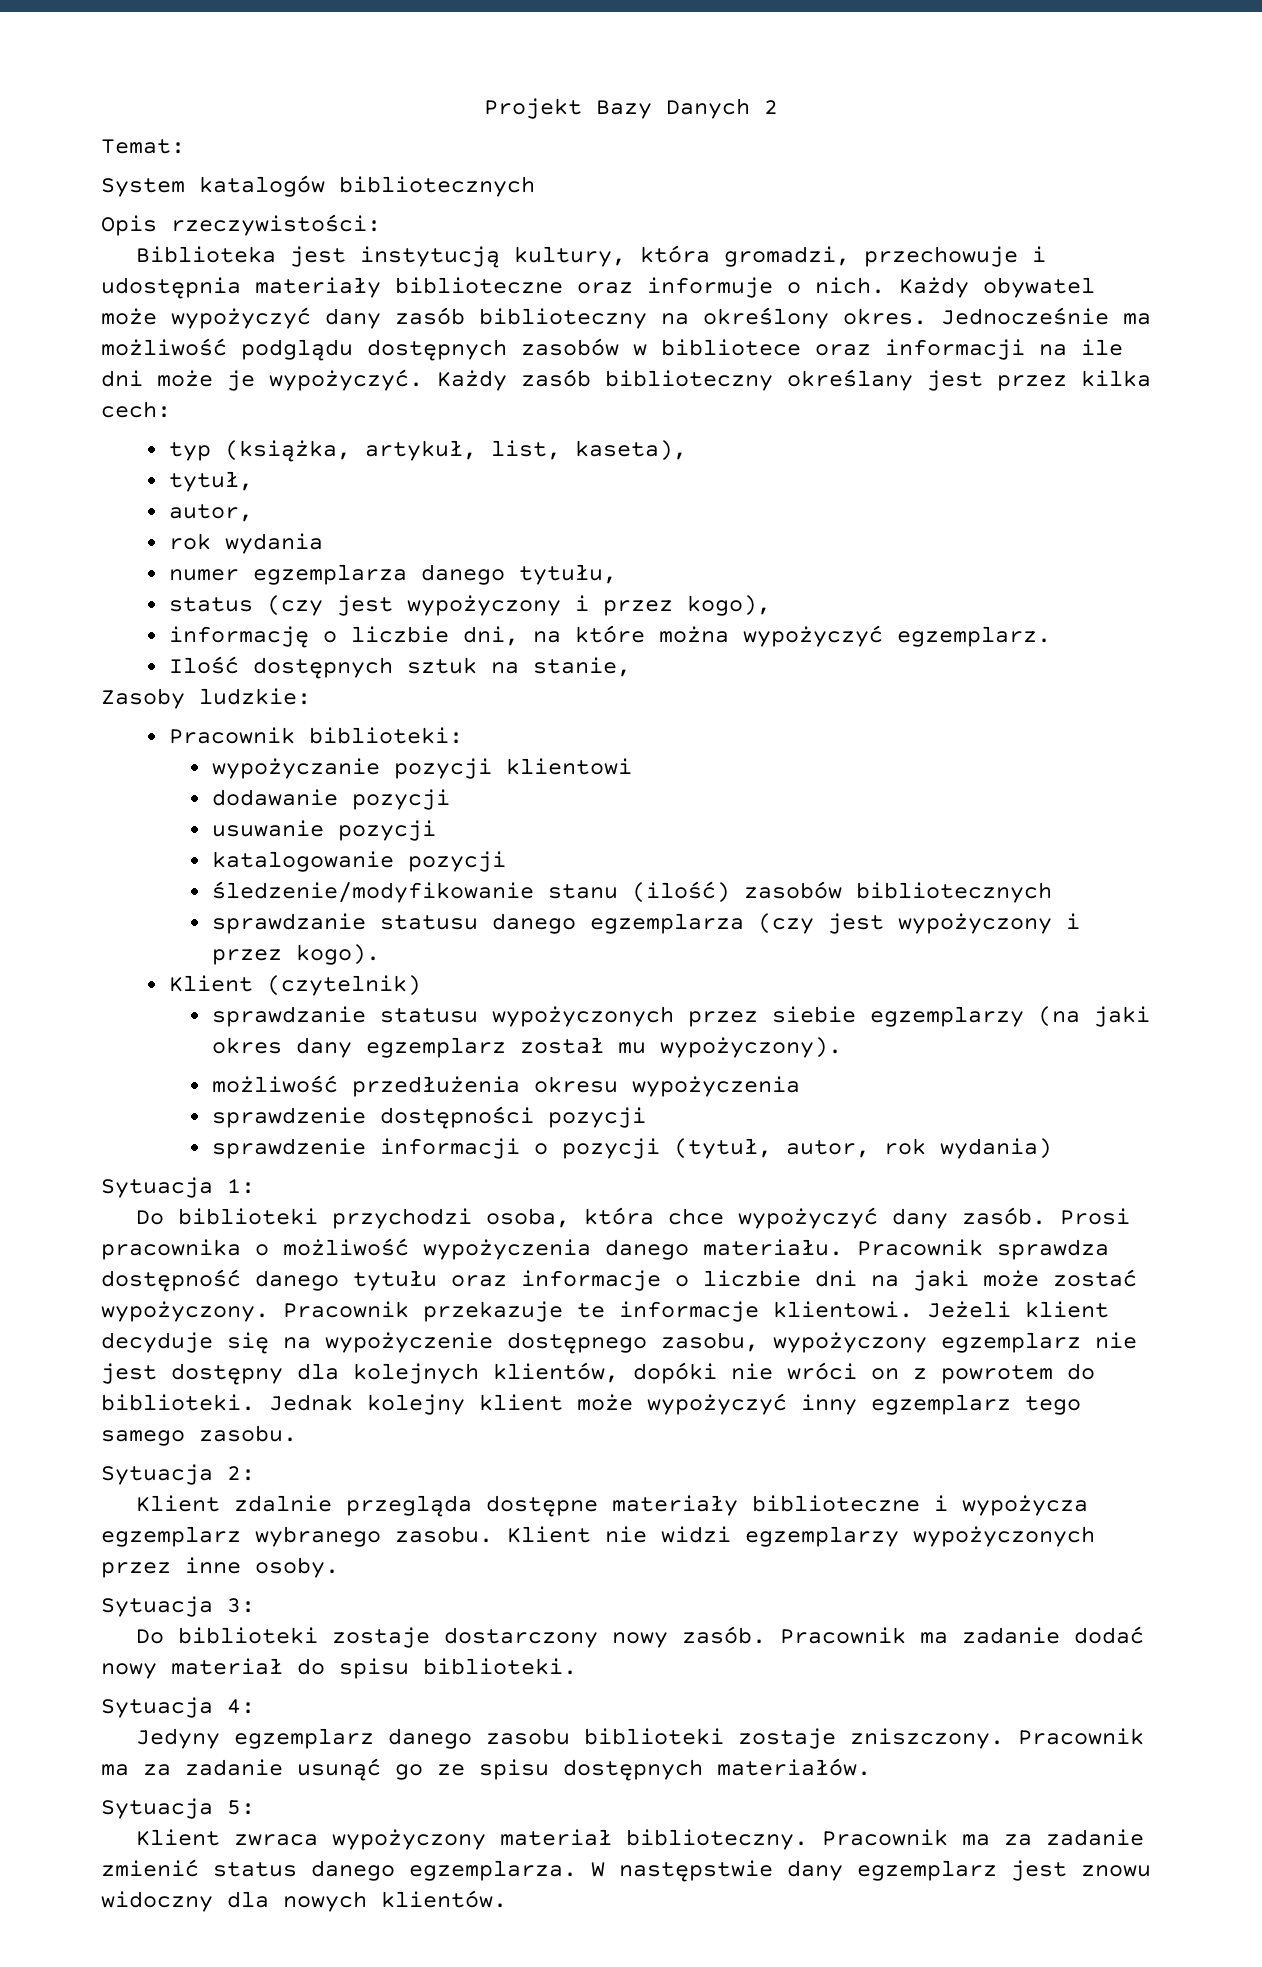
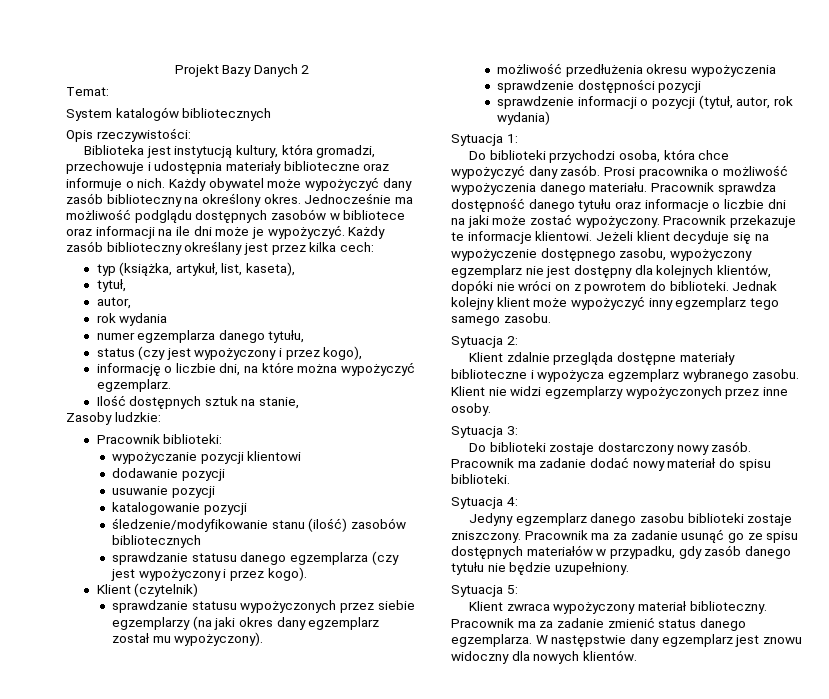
- Pracownik ma za zadanie usunąć go ze spisu dostępnych materiałów.
+ Pracownik ma za zadanie usunąć go ze spisu dostępnych materiałów w przypadku, gdy zasób danego tytułu nie będzie uzupełniony.

